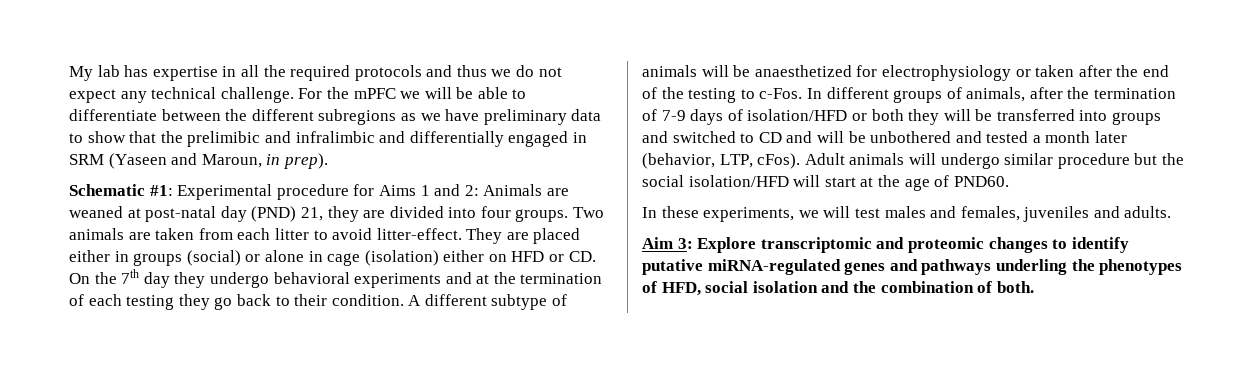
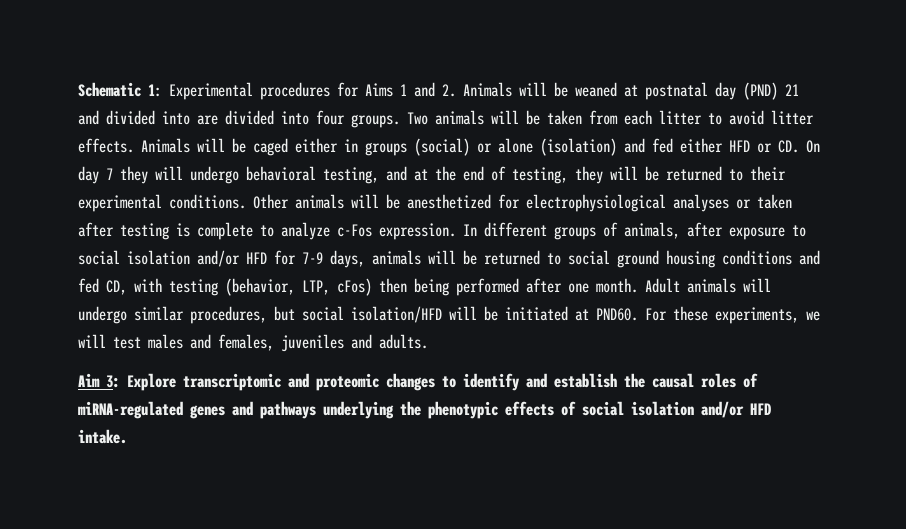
- My lab has expertise in all the required protocols and thus we do not expect any technical challenge. For the mPFC we will be able to differentiate between the different subregions as we have preliminary data to show that the prelimibic and infralimbic and differentially engaged in SRM (Yaseen and Maroun, in prep).
- Schematic #1: Experimental procedure for Aims 1 and 2: Animals are weaned at post-natal day (PND) 21, they are divided into four groups.
+ Schematic 1: Experimental procedures for Aims 1 and 2. Animals will be weaned at postnatal day (PND) 21 and divided into are divided into four groups.
- Two animals are taken from each litter to avoid litter-effect. They are placed either in groups (social) or alone in cage (isolation) either on HFD or CD. On the 7th day they undergo behavioral experiments and at the termination of each testing they go back to their condition. A different subtype of animals will be anaesthetized for electrophysiology or taken after the end of the testing to c-Fos.
+ Two animals will be taken from each litter to avoid litter effects. Animals will be caged either in groups (social) or alone (isolation) and fed either HFD or CD. On day 7 they will undergo behavioral testing, and at the end of testing, they will be returned to their experimental conditions. Other animals will be anesthetized for electrophysiological analyses or taken after testing is complete to analyze c-Fos expression.
- In different groups of animals, after the termination of 7-9 days of isolation/HFD or both they will be transferred into groups and switched to CD and will be unbothered and tested a month later (behavior, LTP, cFos).
+ In different groups of animals, after exposure to social isolation and/or HFD for 7-9 days, animals will be returned to social ground housing conditions and fed CD, with testing (behavior, LTP, cFos) then being performed after one month.
- Adult animals will undergo similar procedure but the social isolation/HFD will start at the age of PND60.
- In these experiments, we will test males and females, juveniles and adults.
+ Adult animals will undergo similar procedures, but social isolation/HFD will be initiated at PND60. For these experiments, we will test males and females, juveniles and adults.
- Aim 3: Explore transcriptomic and proteomic changes to identify putative miRNA-regulated genes and pathways underling the phenotypes of HFD, social isolation and the combination of both.
+ Aim 3: Explore transcriptomic and proteomic changes to identify and establish the causal roles of miRNA-regulated genes and pathways underlying the phenotypic effects of social isolation and/or HFD intake.

